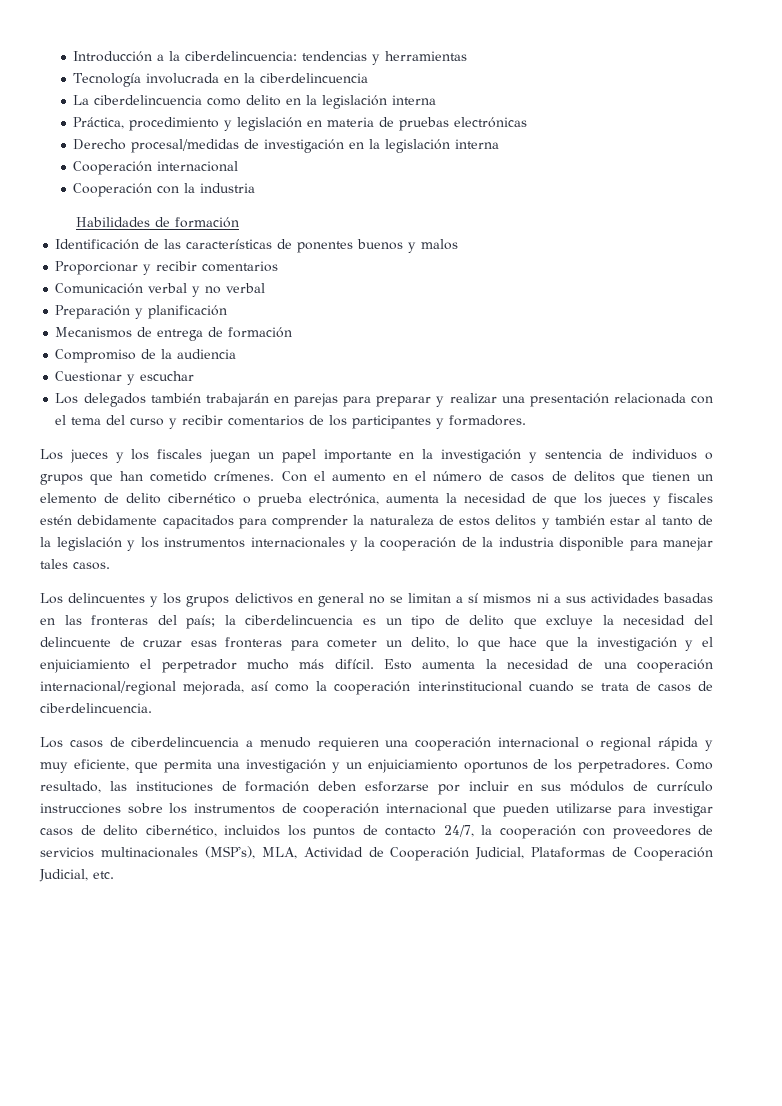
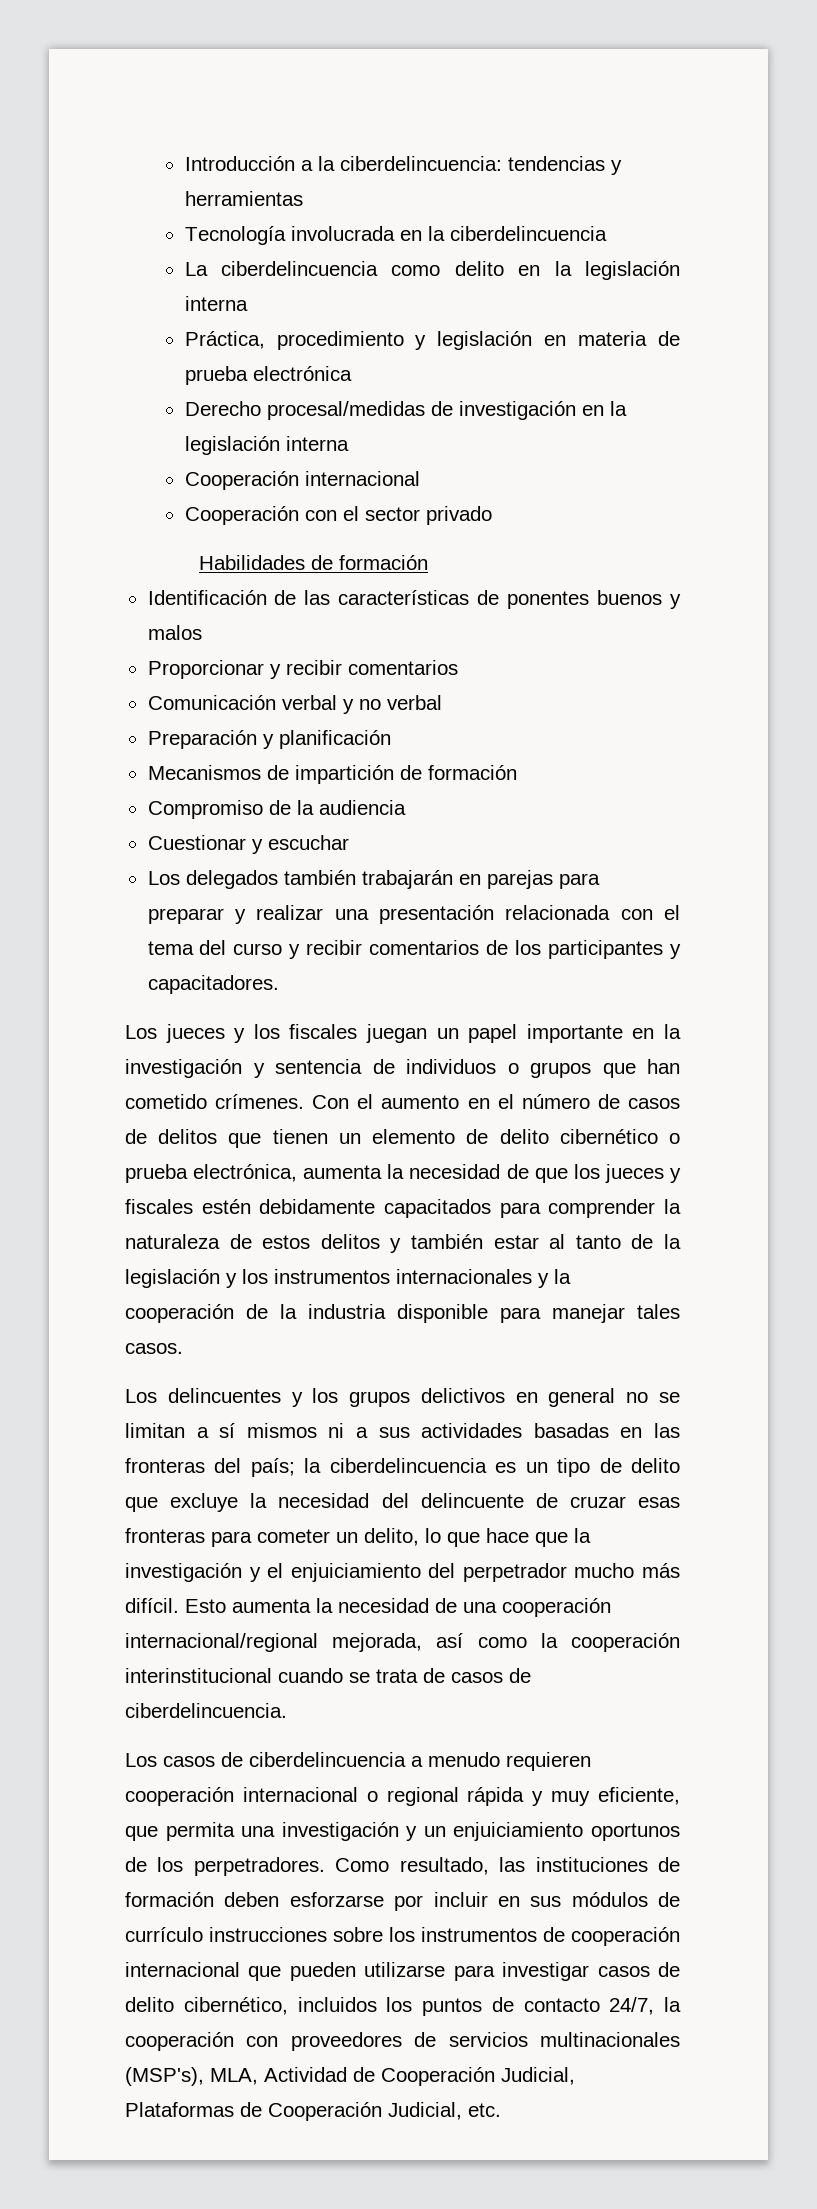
- Práctica, procedimiento y legislación en materia de pruebas electrónicas
+ Práctica, procedimiento y legislación en materia de prueba electrónica
- Cooperación con la industria
+ Cooperación con el sector privado
- Mecanismos de entrega de formación
+ Mecanismos de impartición de formación
- Los delegados también trabajarán en parejas para preparar y realizar una presentación relacionada con el tema del curso y recibir comentarios de los participantes y formadores.
+ Los delegados también trabajarán en parejas para preparar y realizar una presentación relacionada con el tema del curso y recibir comentarios de los participantes y capacitadores.
- Los delincuentes y los grupos delictivos en general no se limitan a sí mismos ni a sus actividades basadas en las fronteras del país; la ciberdelincuencia es un tipo de delito que excluye la necesidad del delincuente de cruzar esas fronteras para cometer un delito, lo que hace que la investigación y el enjuiciamiento el perpetrador mucho más difícil.
+ Los delincuentes y los grupos delictivos en general no se limitan a sí mismos ni a sus actividades basadas en las fronteras del país; la ciberdelincuencia es un tipo de delito que excluye la necesidad del delincuente de cruzar esas fronteras para cometer un delito, lo que hace que la investigación y el enjuiciamiento del perpetrador mucho más difícil.
- Los casos de ciberdelincuencia a menudo requieren una cooperación internacional o regional rápida y muy eficiente, que permita una investigación y un enjuiciamiento oportunos de los perpetradores.
+ Los casos de ciberdelincuencia a menudo requieren cooperación internacional o regional rápida y muy eficiente, que permita una investigación y un enjuiciamiento oportunos de los perpetradores.

